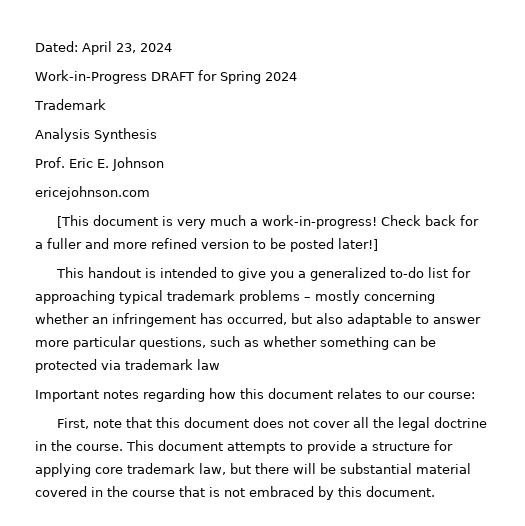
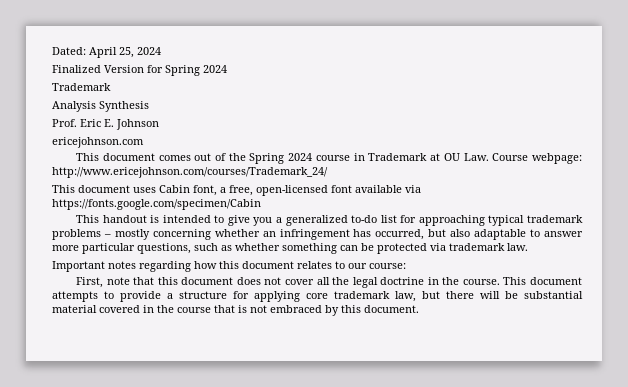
- Dated: April 23, 2024
- Work-in-Progress DRAFT for Spring 2024
+ Dated: April 25, 2024
+ Finalized Version for Spring 2024
- [This document is very much a work-in-progress! Check back for a fuller and more refined version to be posted later!]
+ This document comes out of the Spring 2024 course in Trademark at OU Law. Course webpage: http://www.ericejohnson.com/courses/Trademark_24/
+ This document uses Cabin font, a free, open-licensed font available via https://fonts.google.com/specimen/Cabin
- This handout is intended to give you a generalized to-do list for approaching typical trademark problems – mostly concerning whether an infringement has occurred, but also adaptable to answer more particular questions, such as whether something can be protected via trademark law
+ This handout is intended to give you a generalized to-do list for approaching typical trademark problems – mostly concerning whether an infringement has occurred, but also adaptable to answer more particular questions, such as whether something can be protected via trademark law.

